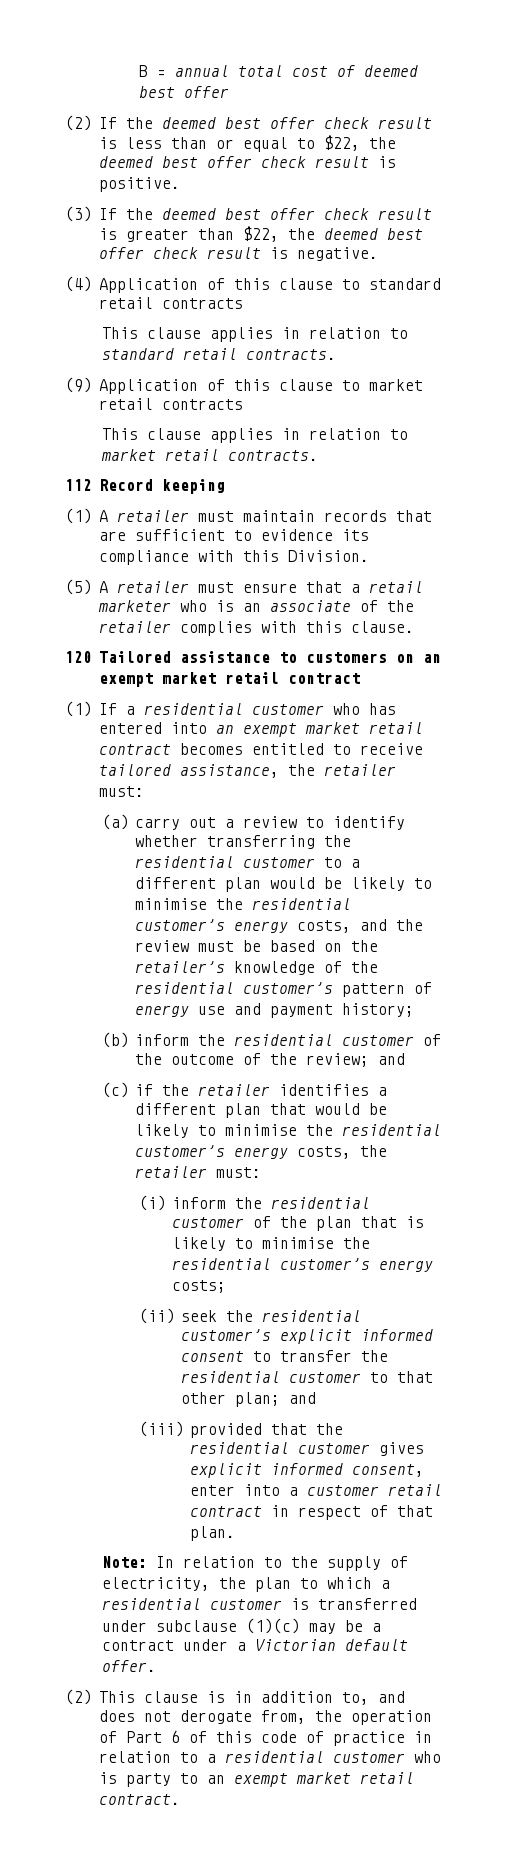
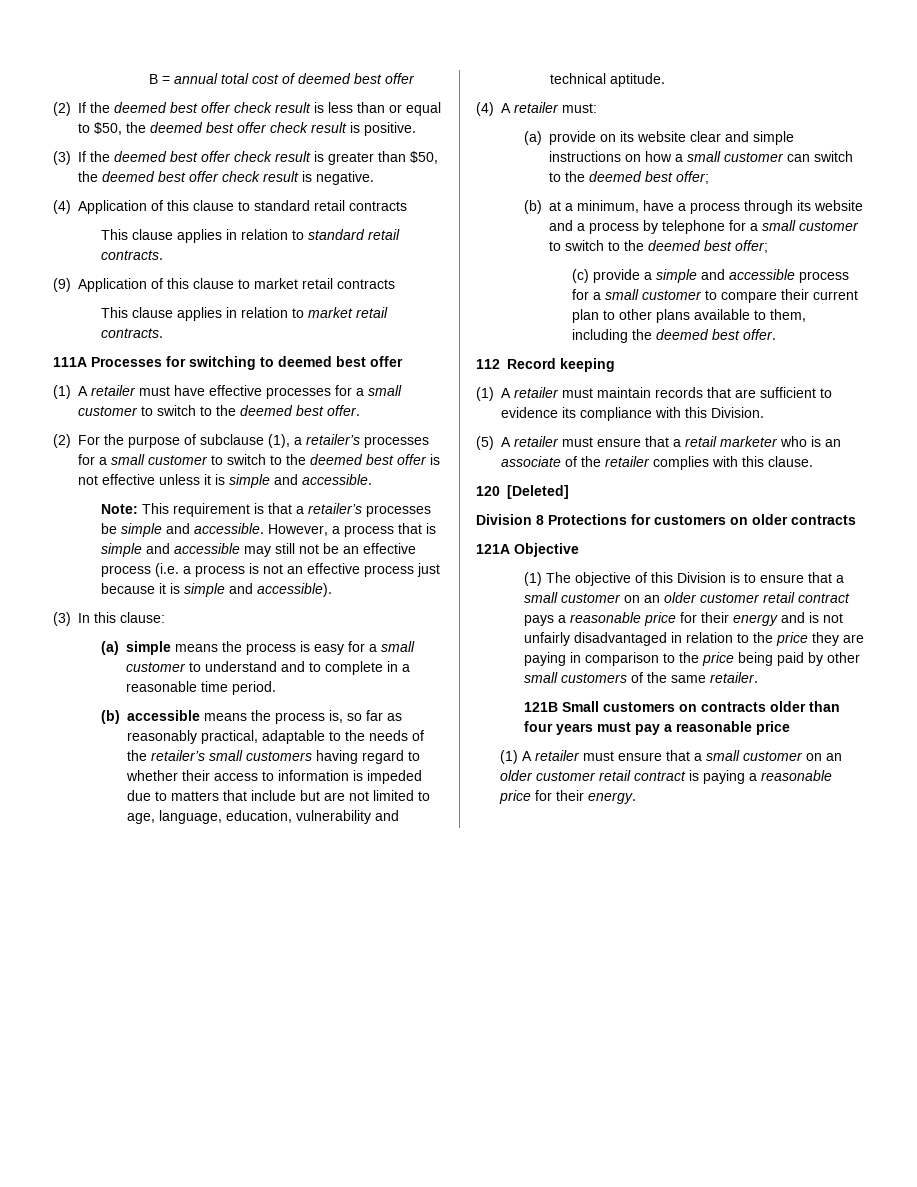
- (2) If the deemed best offer check result is less than or equal to $22, the deemed best offer check result is positive.
+ (2) If the deemed best offer check result is less than or equal to $50, the deemed best offer check result is positive.
- (3) If the deemed best offer check result is greater than $22, the deemed best offer check result is negative.
+ (3) If the deemed best offer check result is greater than $50, the deemed best offer check result is negative.
+ 111A Processes for switching to deemed best offer
+ (1) A retailer must have effective processes for a small customer to switch to the deemed best offer.
+ (2) For the purpose of subclause (1), a retailer’s processes for a small customer to switch to the deemed best offer is not effective unless it is simple and accessible.
+ Note: This requirement is that a retailer’s processes be simple and accessible. However, a process that is simple and accessible may still not be an effective process (i.e. a process is not an effective process just because it is simple and accessible).
+ (3) In this clause:
+ (a) simple means the process is easy for a small customer to understand and to complete in a reasonable time period.
+ (b) accessible means the process is, so far as reasonably practical, adaptable to the needs of the retailer’s small customers having regard to whether their access to information is impeded due to matters that include but are not limited to age, language, education, vulnerability and technical aptitude.
+ (4) A retailer must:
+ (a) provide on its website clear and simple instructions on how a small customer can switch to the deemed best offer;
+ (b) at a minimum, have a process through its website and a process by telephone for a small customer to switch to the deemed best offer;
+ (c) provide a simple and accessible process for a small customer to compare their current plan to other plans available to them, including the deemed best offer.
- 120 Tailored assistance to customers on an exempt market retail contract
- (1) If a residential customer who has entered into an exempt market retail contract becomes entitled to receive tailored assistance, the retailer must:
- (a) carry out a review to identify whether transferring the residential customer to a different plan would be likely to minimise the residential customer’s energy costs, and the review must be based on the retailer’s knowledge of the residential customer’s pattern of energy use and payment history;
- (b) inform the residential customer of the outcome of the review; and
- (c) if the retailer identifies a different plan that would be likely to minimise the residential customer’s energy costs, the retailer must:
- (i) inform the residential customer of the plan that is likely to minimise the residential customer’s energy costs;
- (ii) seek the residential customer’s explicit informed consent to transfer the residential customer to that other plan; and
- (iii) provided that the residential customer gives explicit informed consent, enter into a customer retail contract in respect of that plan.
- Note: In relation to the supply of electricity, the plan to which a residential customer is transferred under subclause (1)(c) may be a contract under a Victorian default offer.
- (2) This clause is in addition to, and does not derogate from, the operation of Part 6 of this code of practice in relation to a residential customer who is party to an exempt market retail contract.
+ 120 [Deleted]
+ Division 8 Protections for customers on older contracts
+ 121A Objective
+ (1) The objective of this Division is to ensure that a small customer on an older customer retail contract pays a reasonable price for their energy and is not unfairly disadvantaged in relation to the price they are paying in comparison to the price being paid by other small customers of the same retailer.
+ 121B Small customers on contracts older than four years must pay a reasonable price
+ (1) A retailer must ensure that a small customer on an older customer retail contract is paying a reasonable price for their energy.

